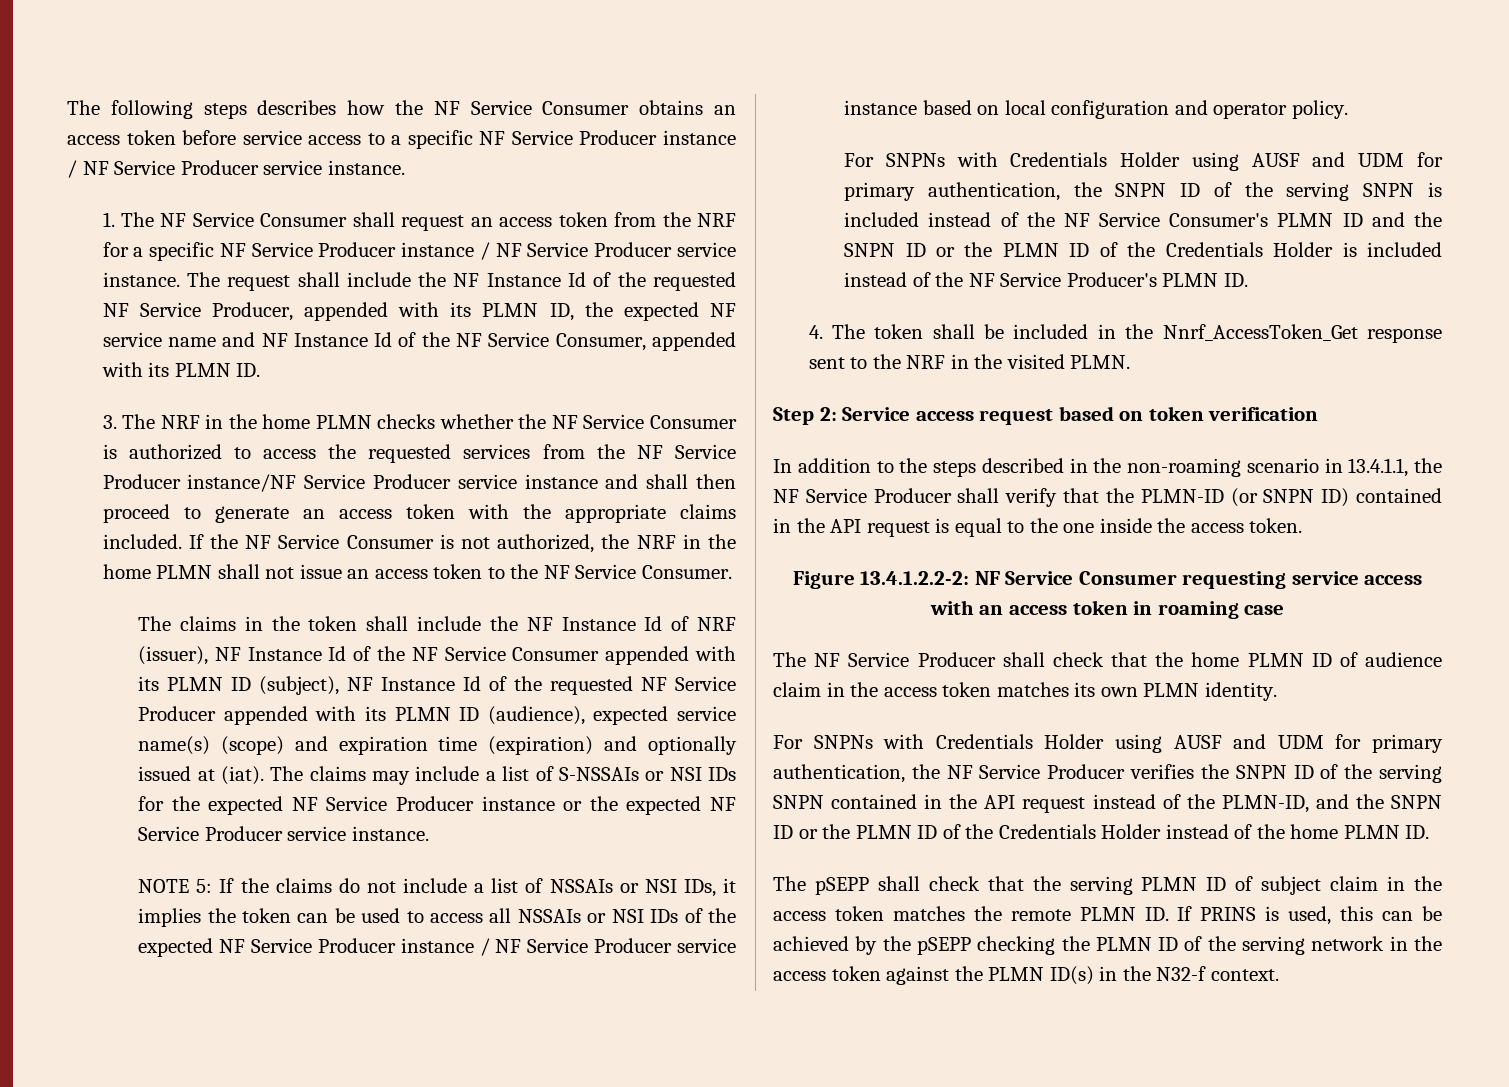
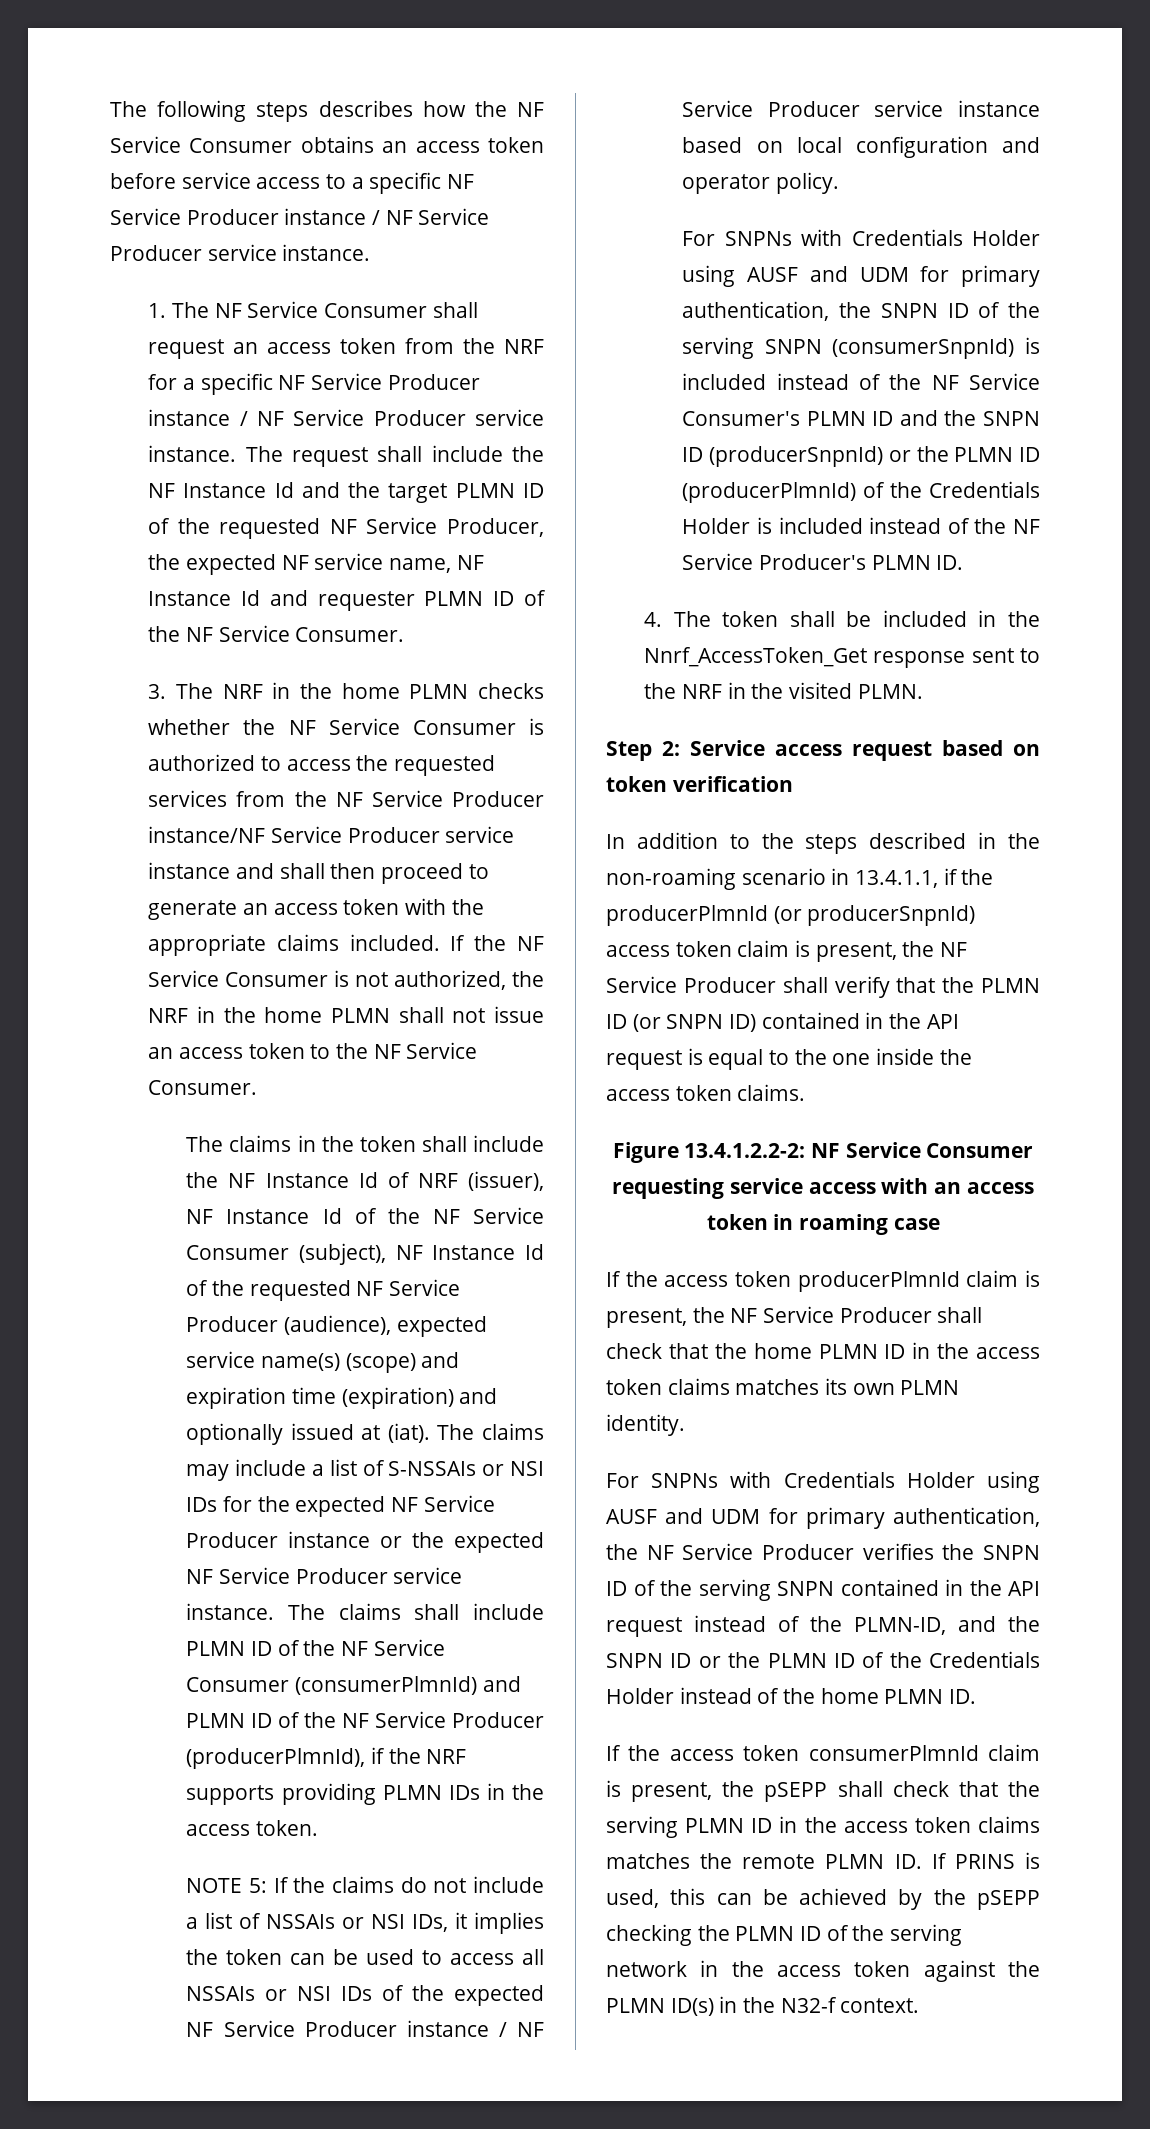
- The request shall include the NF Instance Id of the requested NF Service Producer, appended with its PLMN ID, the expected NF service name and NF Instance Id of the NF Service Consumer, appended with its PLMN ID.
+ The request shall include the NF Instance Id and the target PLMN ID of the requested NF Service Producer, the expected NF service name, NF Instance Id and requester PLMN ID of the NF Service Consumer.
- The claims in the token shall include the NF Instance Id of NRF (issuer), NF Instance Id of the NF Service Consumer appended with its PLMN ID (subject), NF Instance Id of the requested NF Service Producer appended with its PLMN ID (audience), expected service name(s) (scope) and expiration time (expiration) and optionally issued at (iat).
+ The claims in the token shall include the NF Instance Id of NRF (issuer), NF Instance Id of the NF Service Consumer (subject), NF Instance Id of the requested NF Service Producer (audience), expected service name(s) (scope) and expiration time (expiration) and optionally issued at (iat).
+ The claims shall include PLMN ID of the NF Service Consumer (consumerPlmnId) and PLMN ID of the NF Service Producer (producerPlmnId), if the NRF supports providing PLMN IDs in the access token.
- For SNPNs with Credentials Holder using AUSF and UDM for primary authentication, the SNPN ID of the serving SNPN is included instead of the NF Service Consumer's PLMN ID and the SNPN ID or the PLMN ID of the Credentials Holder is included instead of the NF Service Producer's PLMN ID.
+ For SNPNs with Credentials Holder using AUSF and UDM for primary authentication, the SNPN ID of the serving SNPN (consumerSnpnId) is included instead of the NF Service Consumer's PLMN ID and the SNPN ID (producerSnpnId) or the PLMN ID (producerPlmnId) of the Credentials Holder is included instead of the NF Service Producer's PLMN ID.
- In addition to the steps described in the non-roaming scenario in 13.4.1.1, the NF Service Producer shall verify that the PLMN-ID (or SNPN ID) contained in the API request is equal to the one inside the access token.
+ In addition to the steps described in the non-roaming scenario in 13.4.1.1, if the producerPlmnId (or producerSnpnId) access token claim is present, the NF Service Producer shall verify that the PLMN ID (or SNPN ID) contained in the API request is equal to the one inside the access token claims.
- The NF Service Producer shall check that the home PLMN ID of audience claim in the access token matches its own PLMN identity.
+ If the access token producerPlmnId claim is present, the NF Service Producer shall check that the home PLMN ID in the access token claims matches its own PLMN identity.
- The pSEPP shall check that the serving PLMN ID of subject claim in the access token matches the remote PLMN ID. If PRINS is used, this can be achieved by the pSEPP checking the PLMN ID of the serving network in the access token against the PLMN ID(s) in the N32-f context.
+ If the access token consumerPlmnId claim is present, the pSEPP shall check that the serving PLMN ID in the access token claims matches the remote PLMN ID. If PRINS is used, this can be achieved by the pSEPP checking the PLMN ID of the serving network in the access token against the PLMN ID(s) in the N32-f context.

